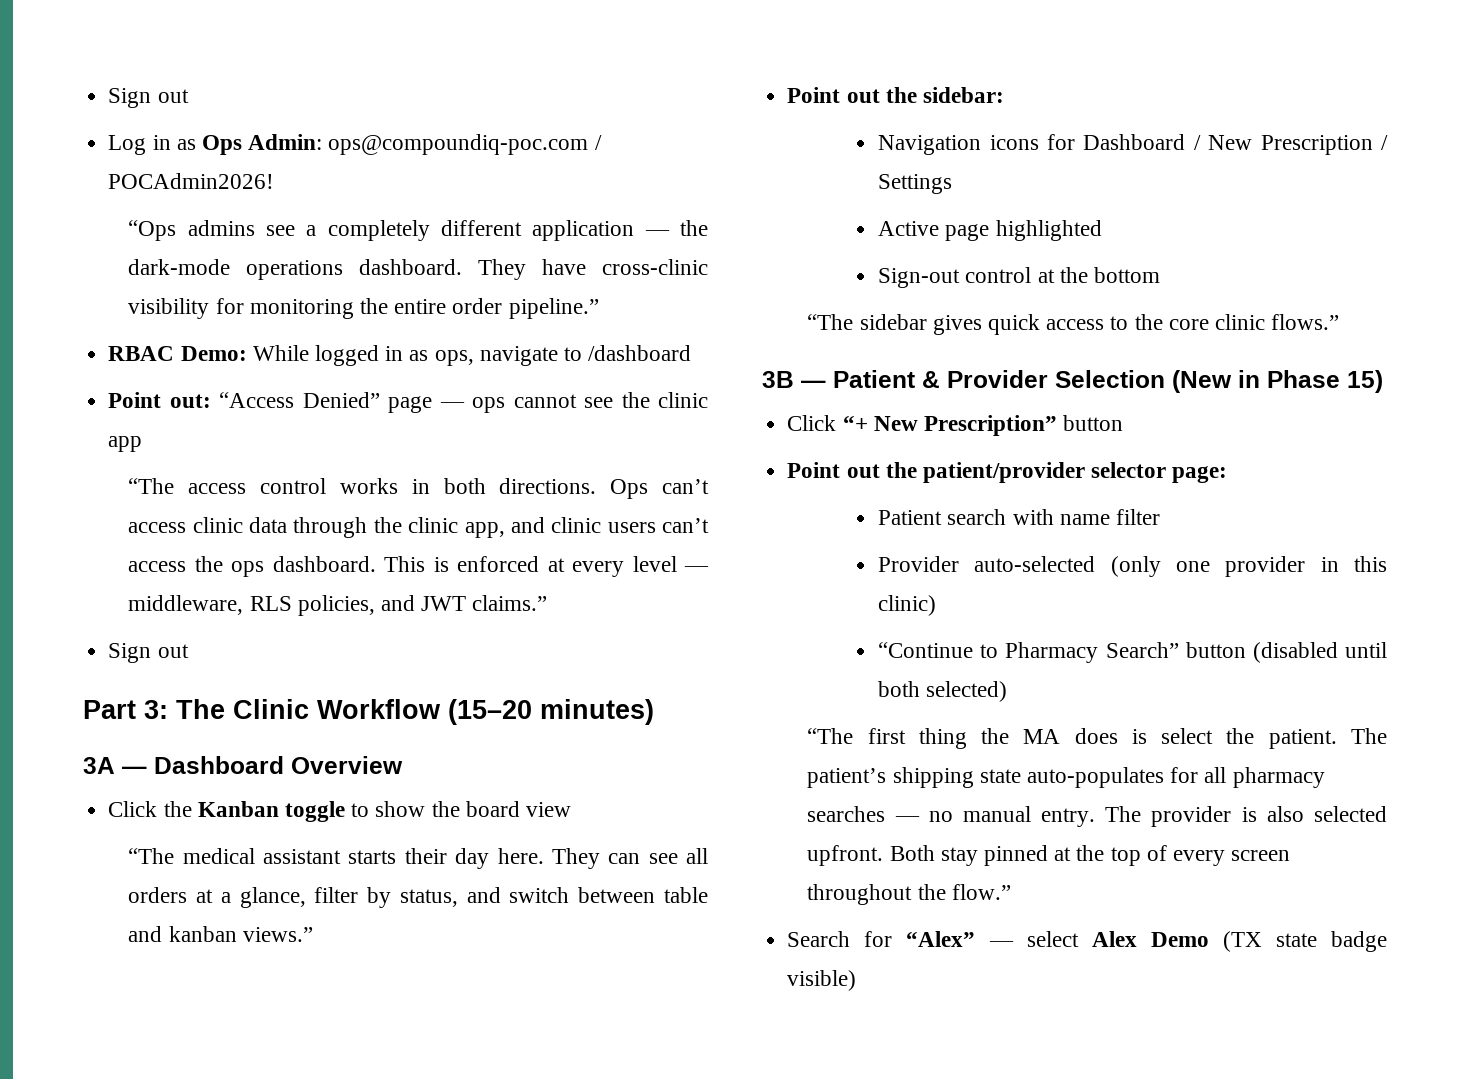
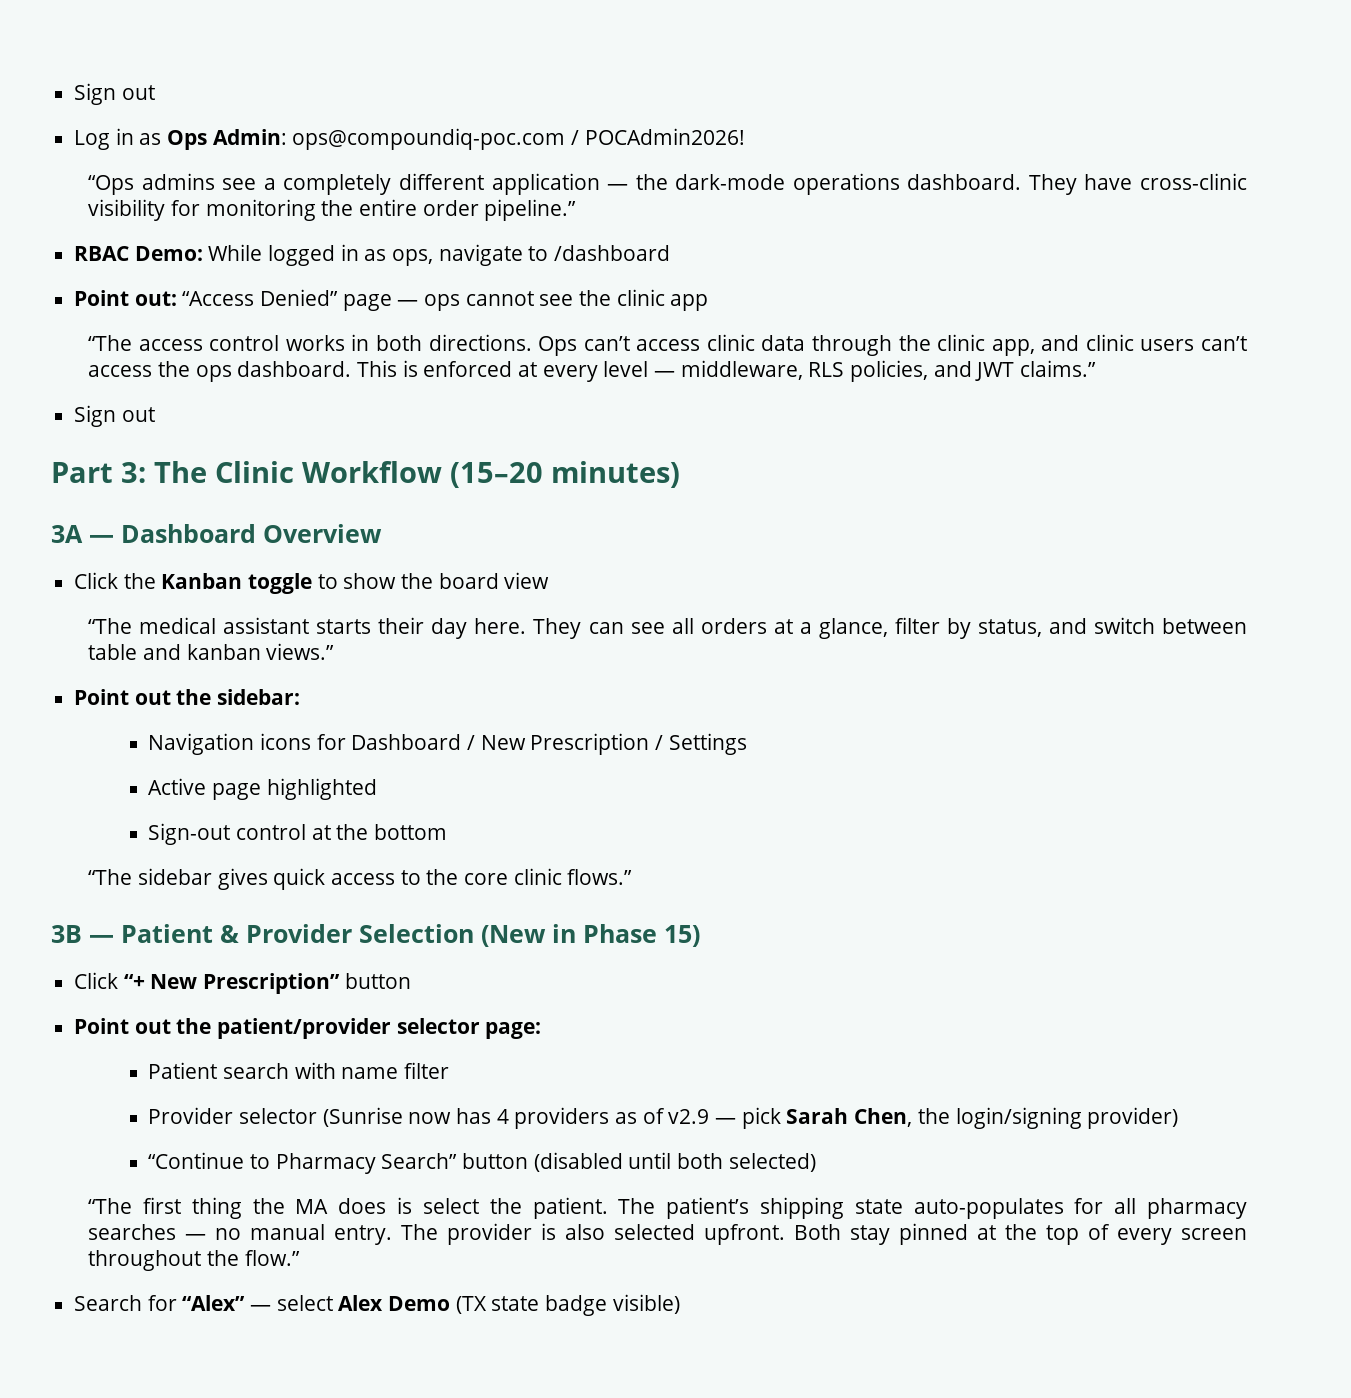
- Provider auto-selected (only one provider in this clinic)
+ Provider selector (Sunrise now has 4 providers as of v2.9 — pick Sarah Chen, the login/signing provider)

